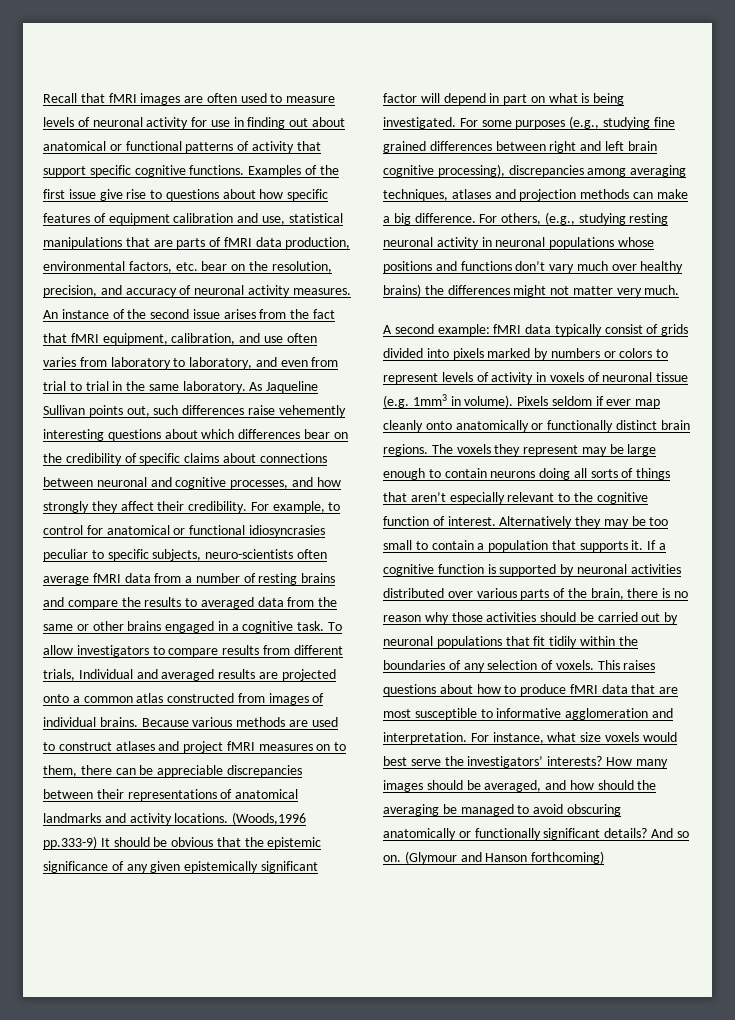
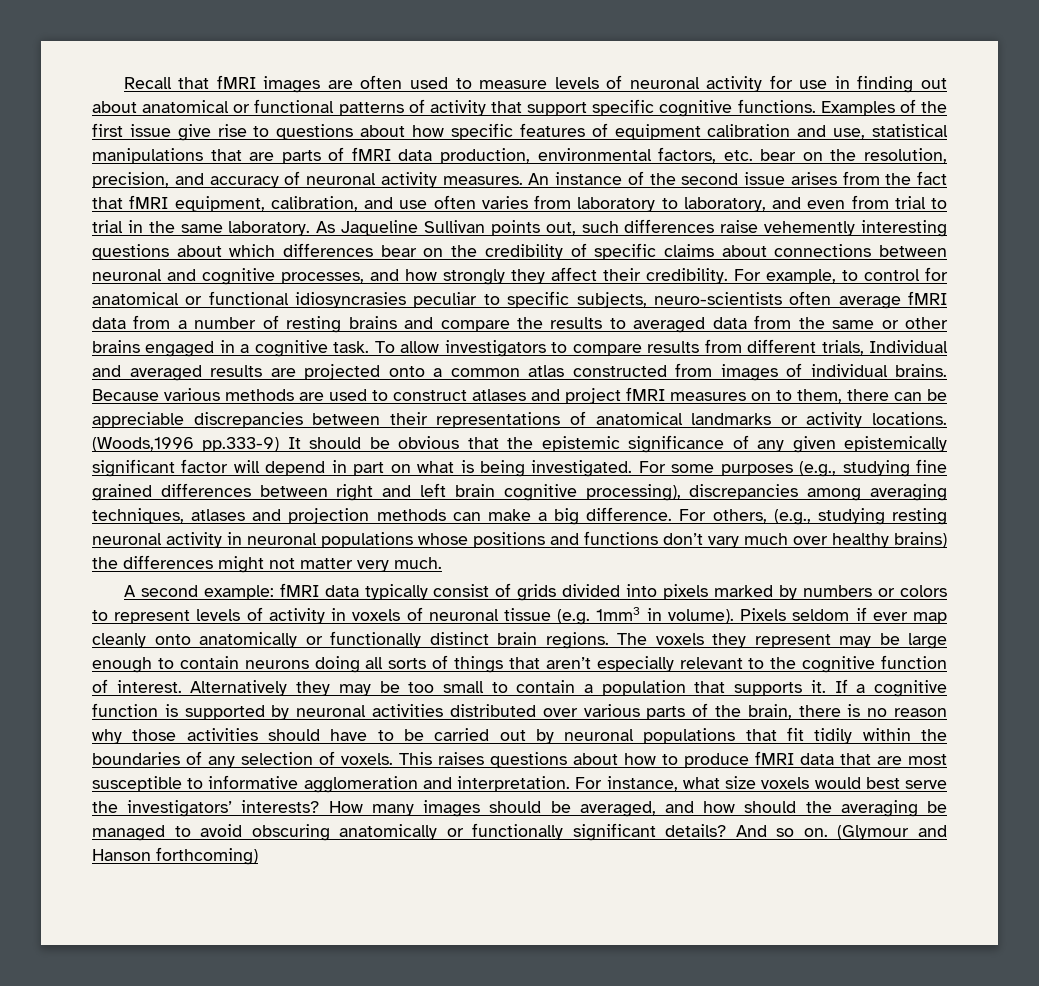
- Because various methods are used to construct atlases and project fMRI measures on to them, there can be appreciable discrepancies between their representations of anatomical landmarks and activity locations.
+ Because various methods are used to construct atlases and project fMRI measures on to them, there can be appreciable discrepancies between their representations of anatomical landmarks or activity locations.
- If a cognitive function is supported by neuronal activities distributed over various parts of the brain, there is no reason why those activities should be carried out by neuronal populations that fit tidily within the boundaries of any selection of voxels.
+ If a cognitive function is supported by neuronal activities distributed over various parts of the brain, there is no reason why those activities should have to be carried out by neuronal populations that fit tidily within the boundaries of any selection of voxels.

